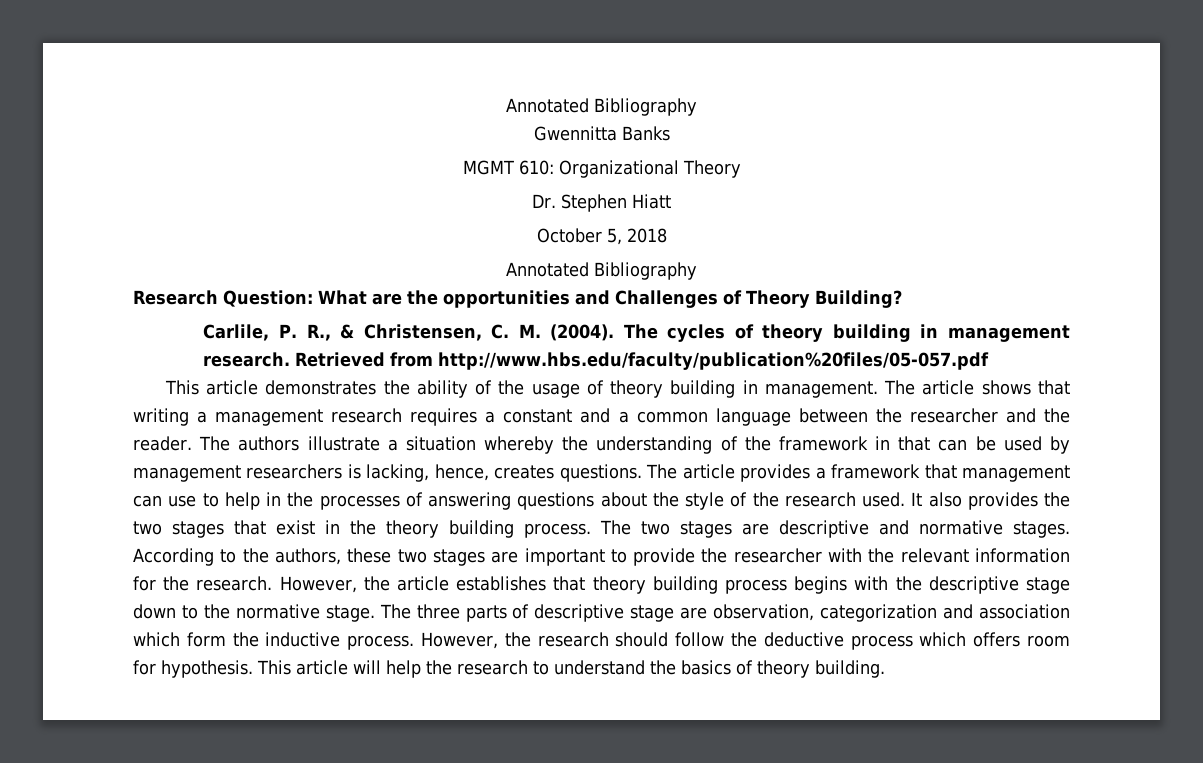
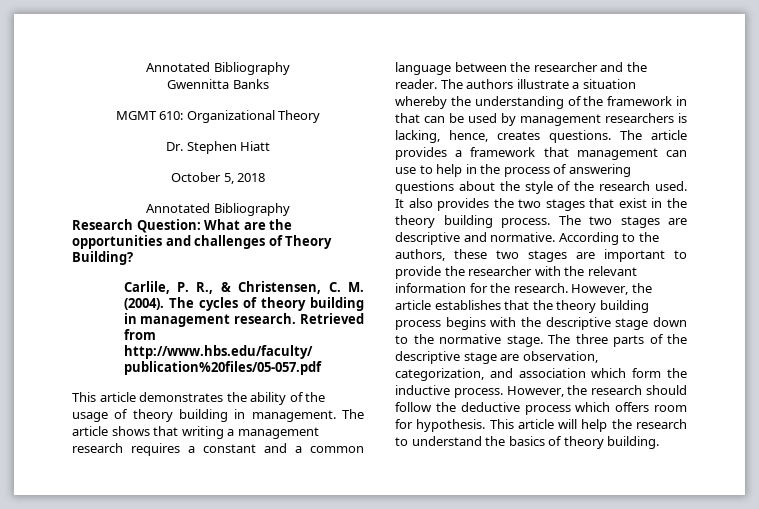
- Research Question: What are the opportunities and Challenges of Theory Building?
+ Research Question: What are the opportunities and challenges of Theory Building?
- The article provides a framework that management can use to help in the processes of answering questions about the style of the research used.
+ The article provides a framework that management can use to help in the process of answering questions about the style of the research used.
- The two stages are descriptive and normative stages.
+ The two stages are descriptive and normative.
- However, the article establishes that theory building process begins with the descriptive stage down to the normative stage.
+ However, the article establishes that the theory building process begins with the descriptive stage down to the normative stage.
- The three parts of descriptive stage are observation, categorization and association which form the inductive process.
+ The three parts of the descriptive stage are observation, categorization, and association which form the inductive process.

